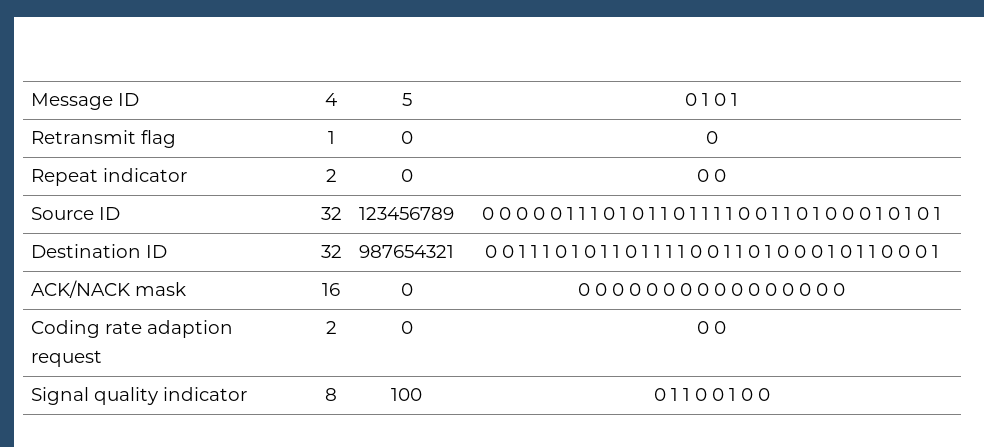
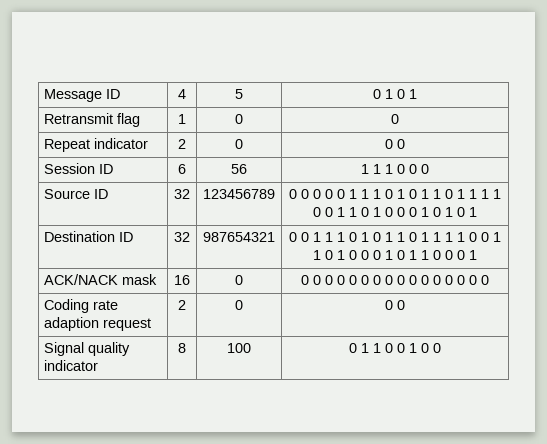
+ Session ID | 6 | 56 | 1 1 1 0 0 0

